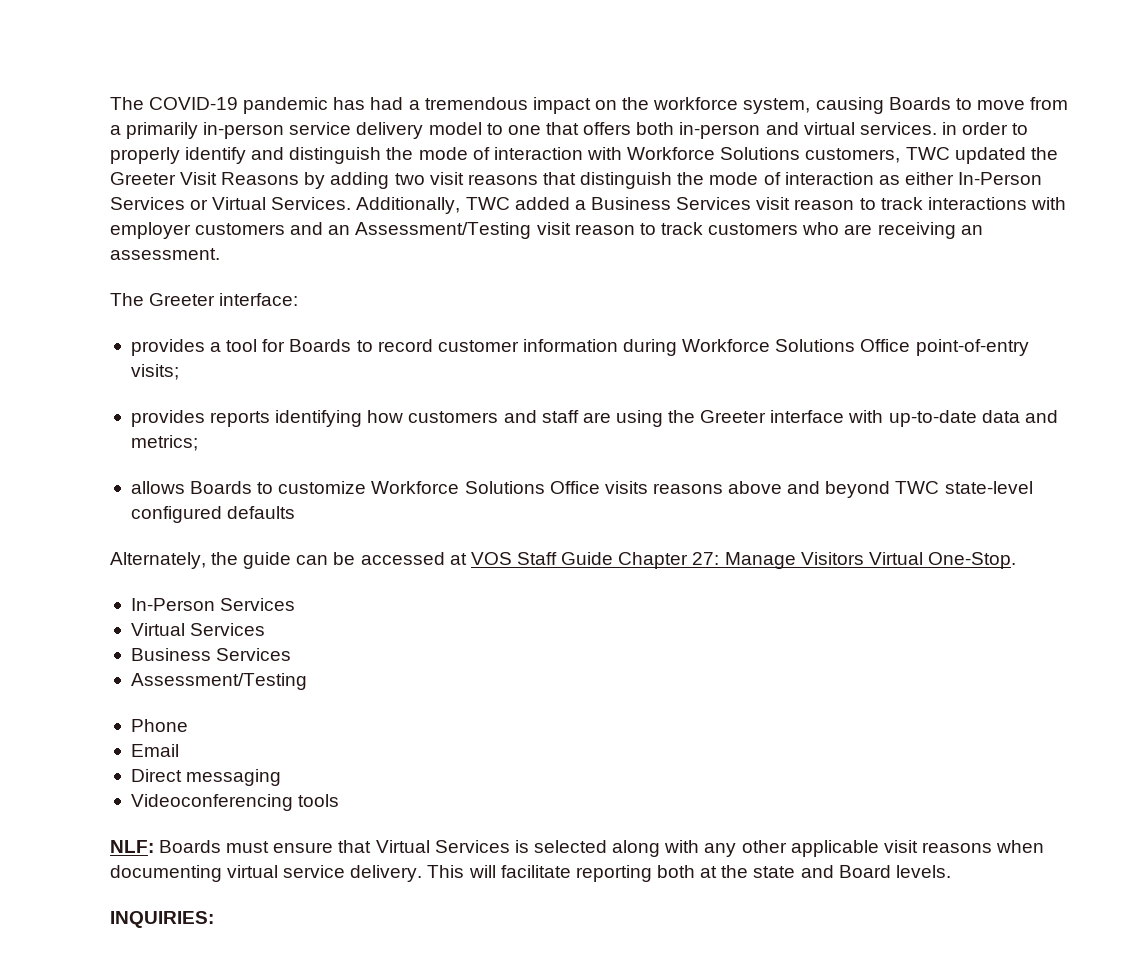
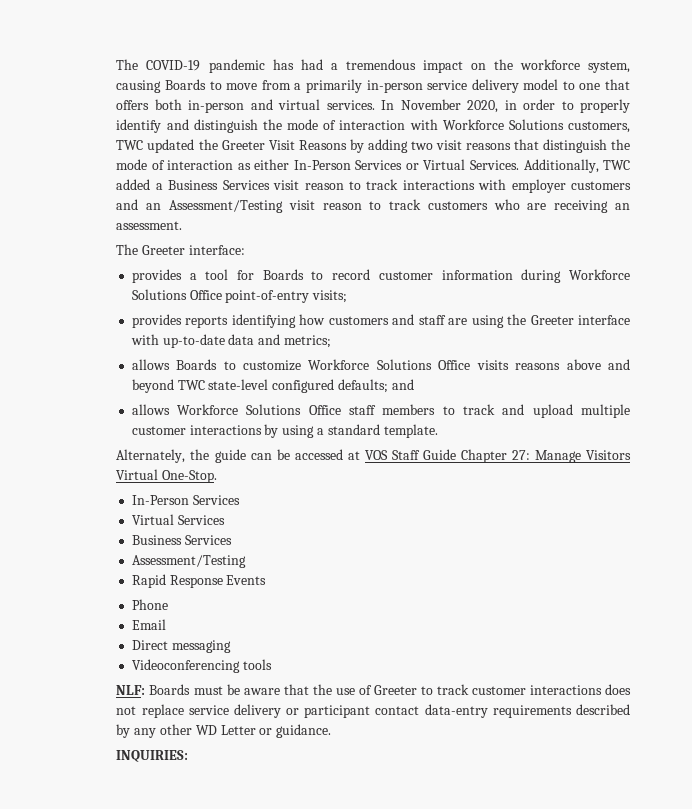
- The COVID-19 pandemic has had a tremendous impact on the workforce system, causing Boards to move from a primarily in-person service delivery model to one that offers both in-person and virtual services. in order to properly identify and distinguish the mode of interaction with Workforce Solutions customers, TWC updated the Greeter Visit Reasons by adding two visit reasons that distinguish the mode of interaction as either In-Person Services or Virtual Services.
+ The COVID-19 pandemic has had a tremendous impact on the workforce system, causing Boards to move from a primarily in-person service delivery model to one that offers both in-person and virtual services. In November 2020, in order to properly identify and distinguish the mode of interaction with Workforce Solutions customers, TWC updated the Greeter Visit Reasons by adding two visit reasons that distinguish the mode of interaction as either In-Person Services or Virtual Services.
- allows Boards to customize Workforce Solutions Office visits reasons above and beyond TWC state-level configured defaults
+ allows Boards to customize Workforce Solutions Office visits reasons above and beyond TWC state-level configured defaults; and
+ allows Workforce Solutions Office staff members to track and upload multiple customer interactions by using a standard template.
+ Rapid Response Events
- NLF: Boards must ensure that Virtual Services is selected along with any other applicable visit reasons when documenting virtual service delivery. This will facilitate reporting both at the state and Board levels.
+ NLF: Boards must be aware that the use of Greeter to track customer interactions does not replace service delivery or participant contact data-entry requirements described by any other WD Letter or guidance.

